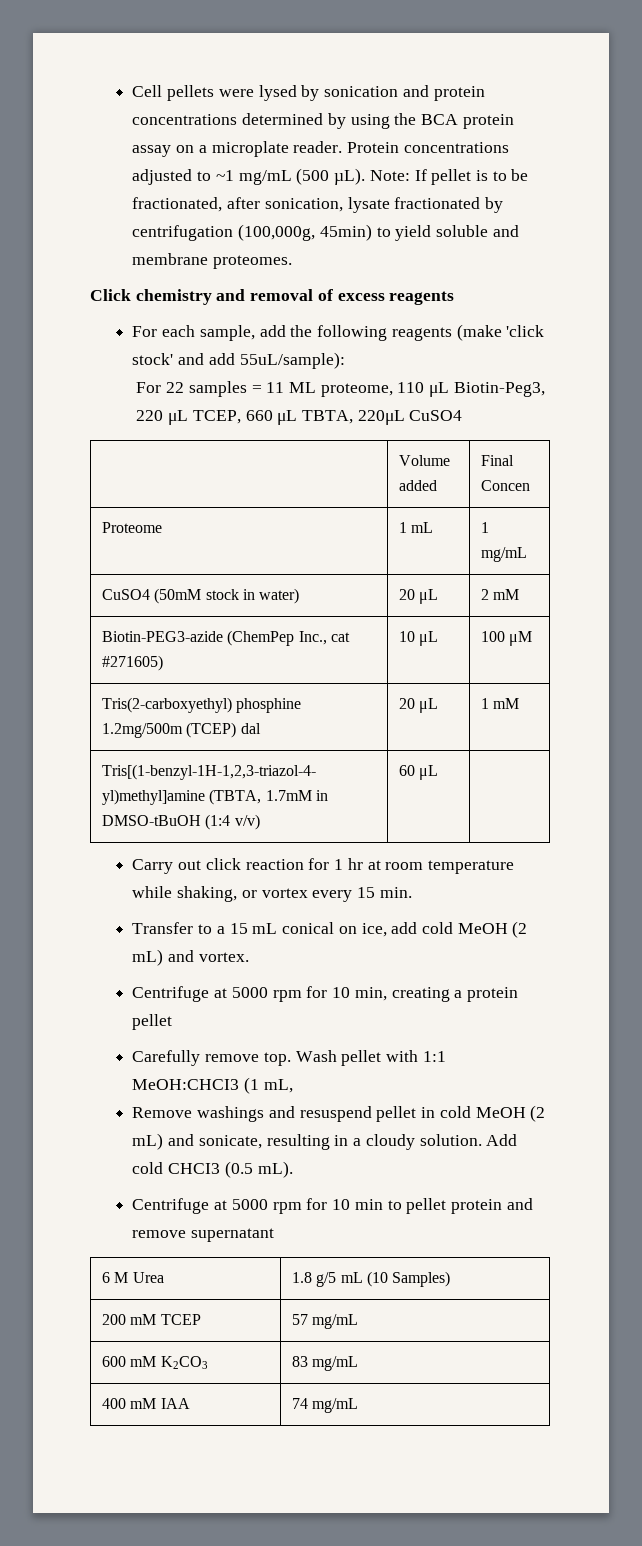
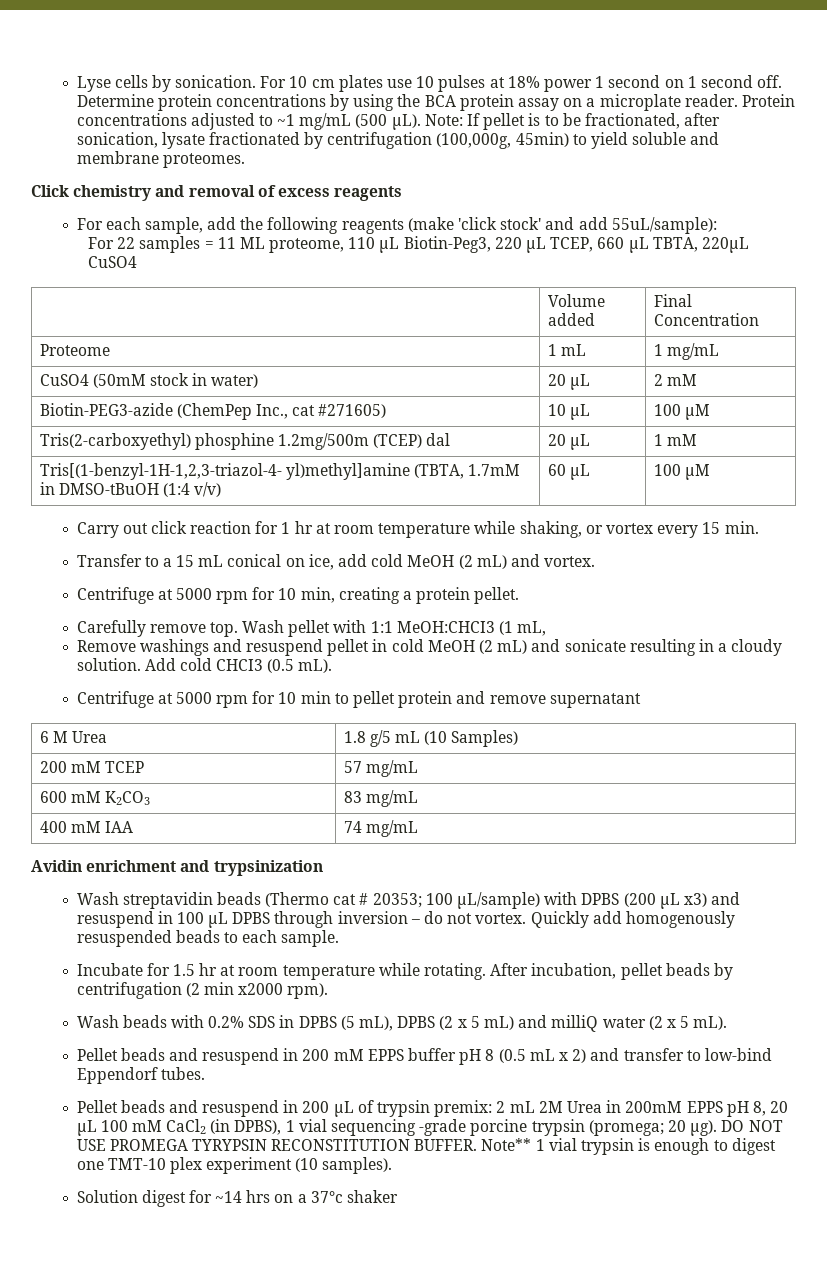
- Cell pellets were lysed by sonication and protein concentrations determined by using the BCA protein assay on a microplate reader.
+ Lyse cells by sonication. For 10 cm plates use 10 pulses at 18% power 1 second on 1 second off. Determine protein concentrations by using the BCA protein assay on a microplate reader.
- | Volume added | Final Concen
+ | Volume added | Final Concentration
- Tris[(1-benzyl-1H-1,2,3-triazol-4- yl)methyl]amine (TBTA, 1.7mM in DMSO-tBuOH (1:4 v/v) | 60 μL |
+ Tris[(1-benzyl-1H-1,2,3-triazol-4- yl)methyl]amine (TBTA, 1.7mM in DMSO-tBuOH (1:4 v/v) | 60 μL | 100 μΜ
- Centrifuge at 5000 rpm for 10 min, creating a protein pellet
+ Centrifuge at 5000 rpm for 10 min, creating a protein pellet.
- Remove washings and resuspend pellet in cold MeOH (2 mL) and sonicate, resulting in a cloudy solution.
+ Remove washings and resuspend pellet in cold MeOH (2 mL) and sonicate resulting in a cloudy solution.
+ Avidin enrichment and trypsinization
+ Wash streptavidin beads (Thermo cat # 20353; 100 µL/sample) with DPBS (200 µL x3) and resuspend in 100 µL DPBS through inversion – do not vortex. Quickly add homogenously resuspended beads to each sample.
+ Incubate for 1.5 hr at room temperature while rotating. After incubation, pellet beads by centrifugation (2 min x2000 rpm).
+ Wash beads with 0.2% SDS in DPBS (5 mL), DPBS (2 x 5 mL) and milliQ water (2 x 5 mL).
+ Pellet beads and resuspend in 200 mM EPPS buffer pH 8 (0.5 mL x 2) and transfer to low-bind Eppendorf tubes.
+ Pellet beads and resuspend in 200 µL of trypsin premix: 2 mL 2M Urea in 200mM EPPS pH 8, 20 µL 100 mM CaCl2 (in DPBS), 1 vial sequencing -grade porcine trypsin (promega; 20 µg). DO NOT USE PROMEGA TYRYPSIN RECONSTITUTION BUFFER. Note** 1 vial trypsin is enough to digest one TMT-10 plex experiment (10 samples).
+ Solution digest for ~14 hrs on a 37°c shaker

